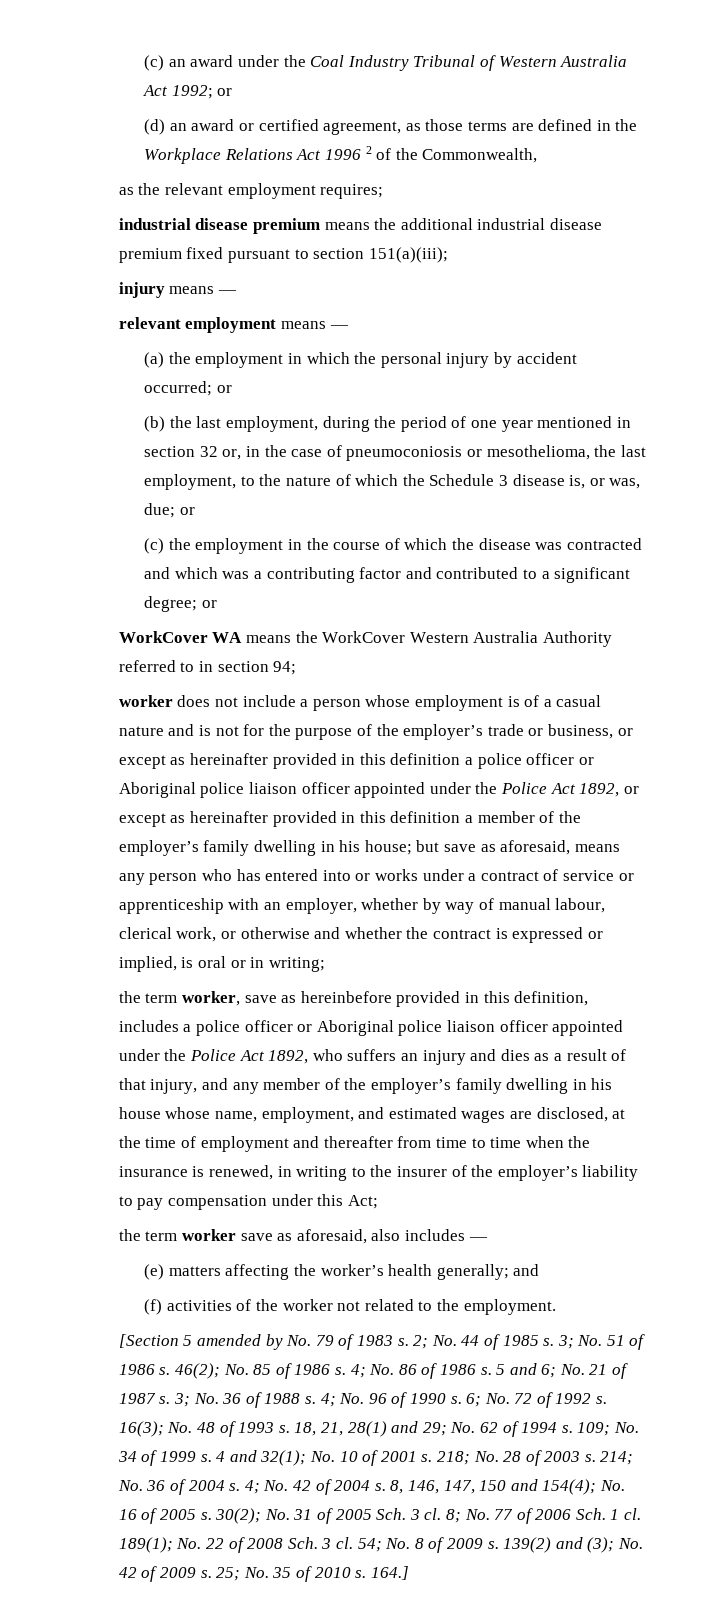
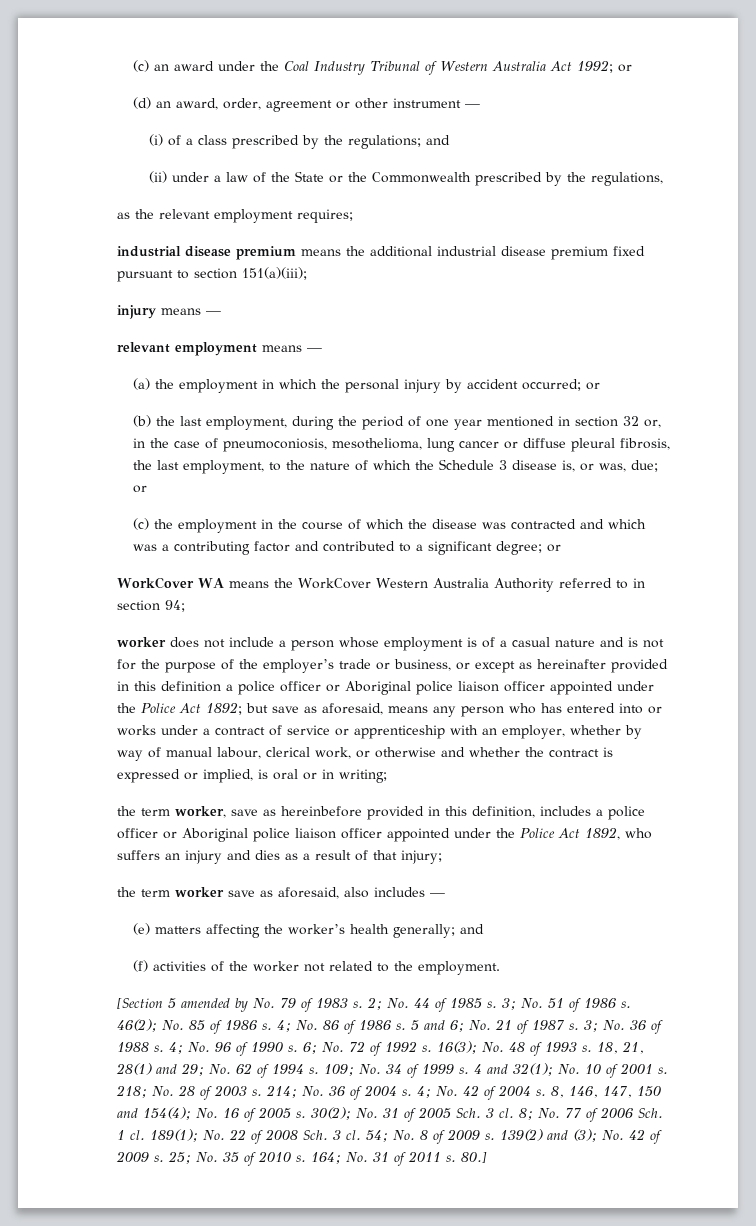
- (d) an award or certified agreement, as those terms are defined in the Workplace Relations Act 1996 2 of the Commonwealth,
+ (d) an award, order, agreement or other instrument —
+ (i) of a class prescribed by the regulations; and
+ (ii) under a law of the State or the Commonwealth prescribed by the regulations,
- (b) the last employment, during the period of one year mentioned in section 32 or, in the case of pneumoconiosis or mesothelioma, the last employment, to the nature of which the Schedule 3 disease is, or was, due; or
+ (b) the last employment, during the period of one year mentioned in section 32 or, in the case of pneumoconiosis, mesothelioma, lung cancer or diffuse pleural fibrosis, the last employment, to the nature of which the Schedule 3 disease is, or was, due; or
- worker does not include a person whose employment is of a casual nature and is not for the purpose of the employer’s trade or business, or except as hereinafter provided in this definition a police officer or Aboriginal police liaison officer appointed under the Police Act 1892, or except as hereinafter provided in this definition a member of the employer’s family dwelling in his house;
+ worker does not include a person whose employment is of a casual nature and is not for the purpose of the employer’s trade or business, or except as hereinafter provided in this definition a police officer or Aboriginal police liaison officer appointed under the Police Act 1892;
- the term worker, save as hereinbefore provided in this definition, includes a police officer or Aboriginal police liaison officer appointed under the Police Act 1892, who suffers an injury and dies as a result of that injury, and any member of the employer’s family dwelling in his house whose name, employment, and estimated wages are disclosed, at the time of employment and thereafter from time to time when the insurance is renewed, in writing to the insurer of the employer’s liability to pay compensation under this Act;
+ the term worker, save as hereinbefore provided in this definition, includes a police officer or Aboriginal police liaison officer appointed under the Police Act 1892, who suffers an injury and dies as a result of that injury;
- 164.]
+ 164; No. 31 of 2011 s. 80.]

